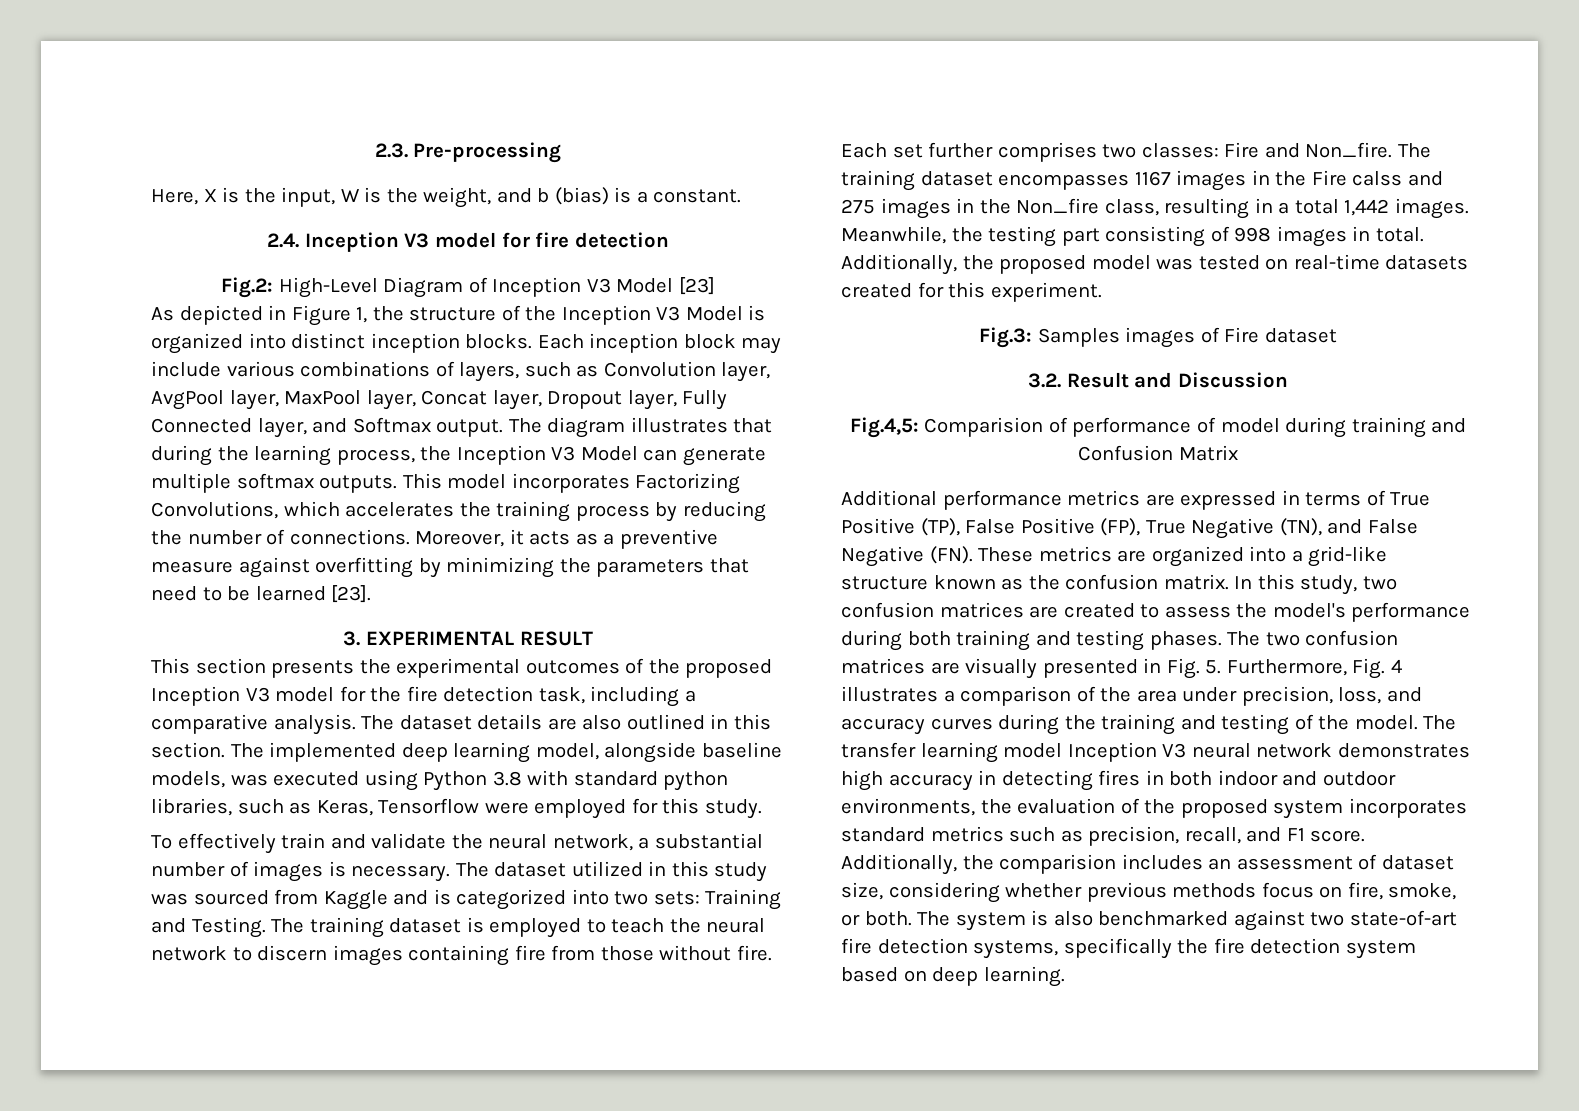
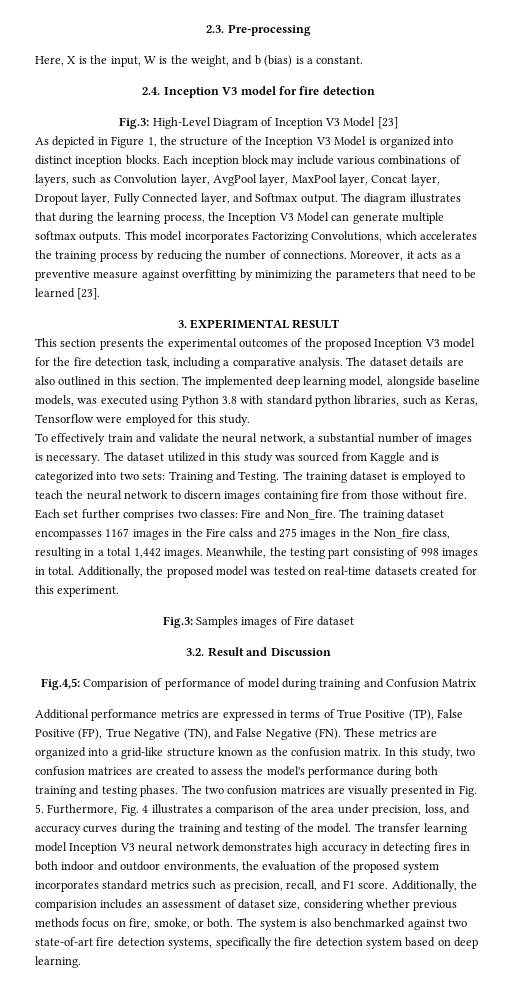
- Fig.2: High-Level Diagram of Inception V3 Model [23]
+ Fig.3: High-Level Diagram of Inception V3 Model [23]

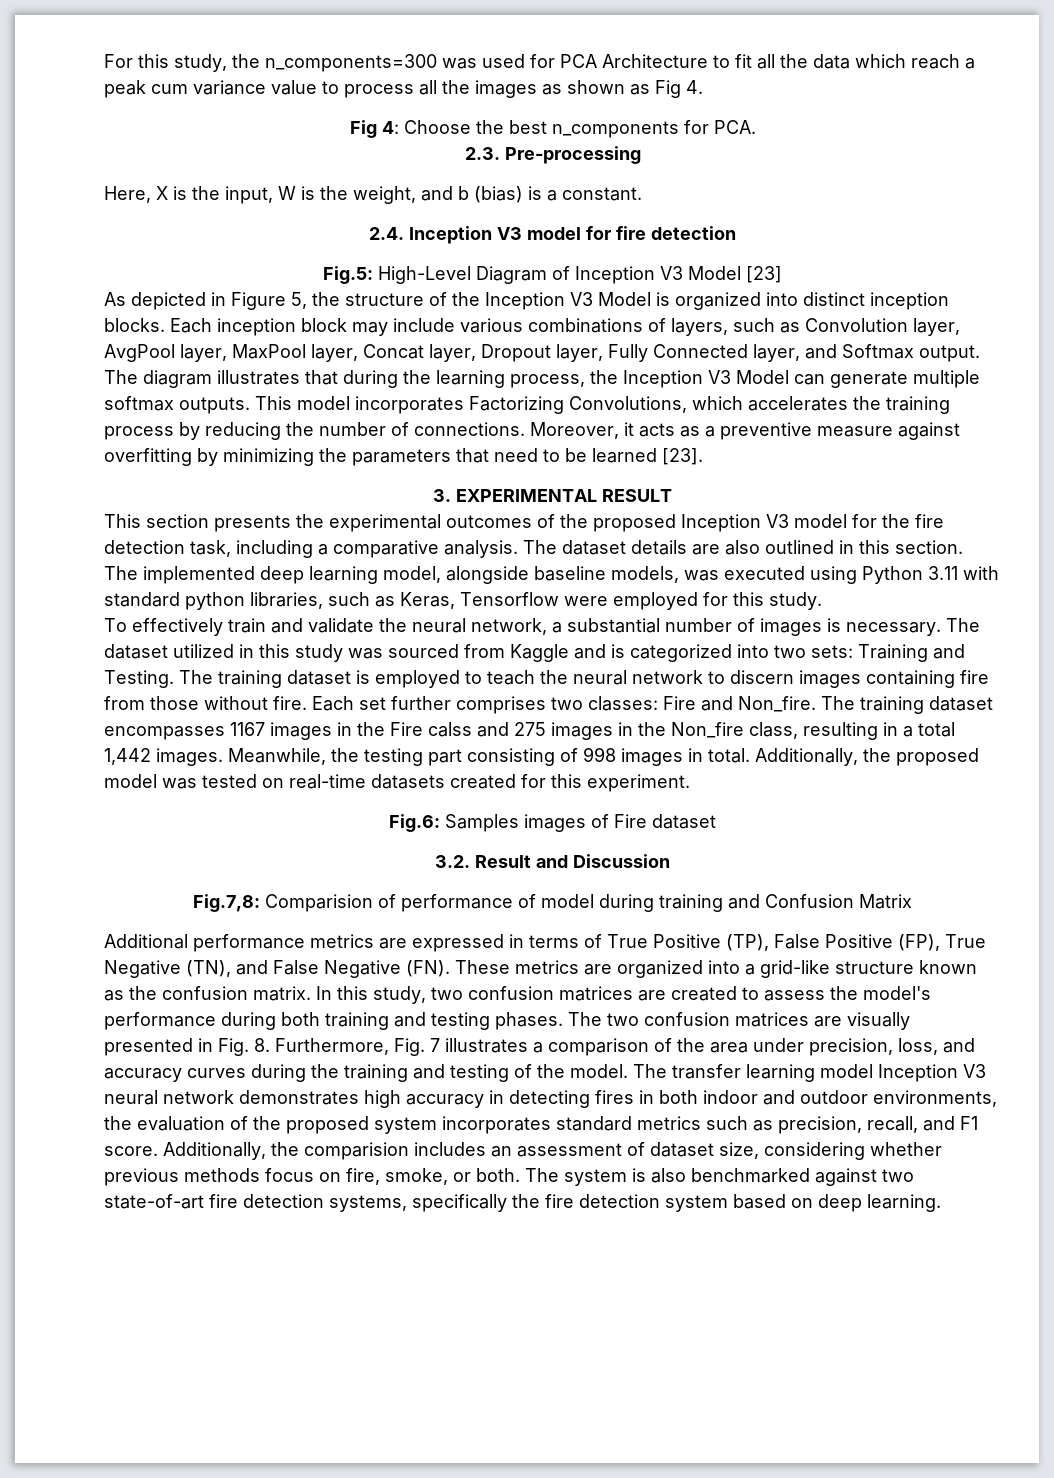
+ For this study, the n_components=300 was used for PCA Architecture to fit all the data which reach a peak cum variance value to process all the images as shown as Fig 4.
+ Fig 4: Choose the best n_components for PCA.
- Fig.3: High-Level Diagram of Inception V3 Model [23]
+ Fig.5: High-Level Diagram of Inception V3 Model [23]
- As depicted in Figure 1, the structure of the Inception V3 Model is organized into distinct inception blocks.
+ As depicted in Figure 5, the structure of the Inception V3 Model is organized into distinct inception blocks.
- The implemented deep learning model, alongside baseline models, was executed using Python 3.8 with standard python libraries, such as Keras, Tensorflow were employed for this study.
+ The implemented deep learning model, alongside baseline models, was executed using Python 3.11 with standard python libraries, such as Keras, Tensorflow were employed for this study.
- Fig.3: Samples images of Fire dataset
+ Fig.6: Samples images of Fire dataset
- Fig.4,5: Comparision of performance of model during training and Confusion Matrix
+ Fig.7,8: Comparision of performance of model during training and Confusion Matrix
- The two confusion matrices are visually presented in Fig. 5. Furthermore, Fig. 4 illustrates a comparison of the area under precision, loss, and accuracy curves during the training and testing of the model.
+ The two confusion matrices are visually presented in Fig. 8. Furthermore, Fig. 7 illustrates a comparison of the area under precision, loss, and accuracy curves during the training and testing of the model.

